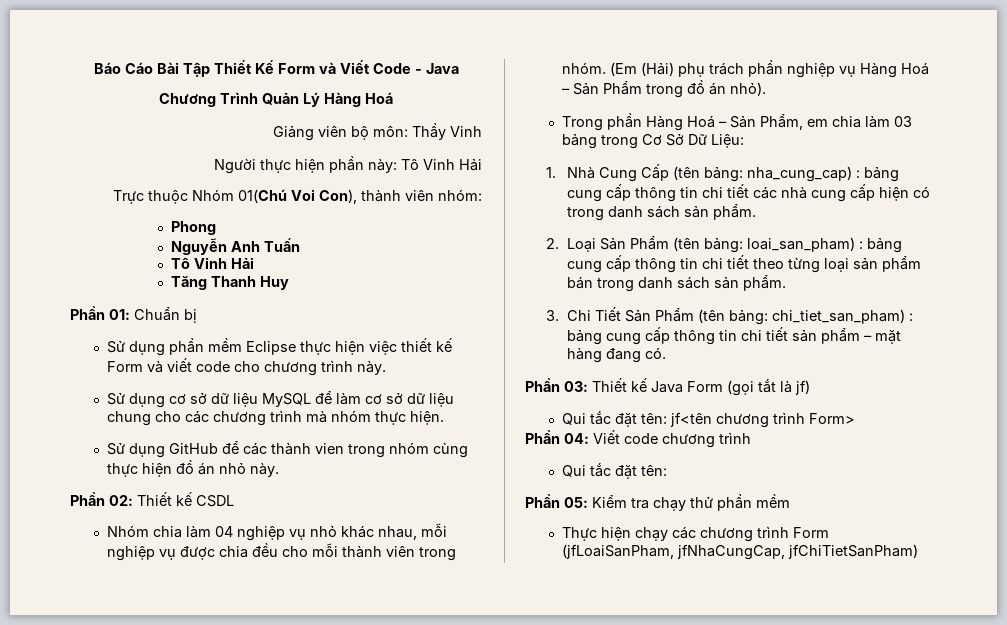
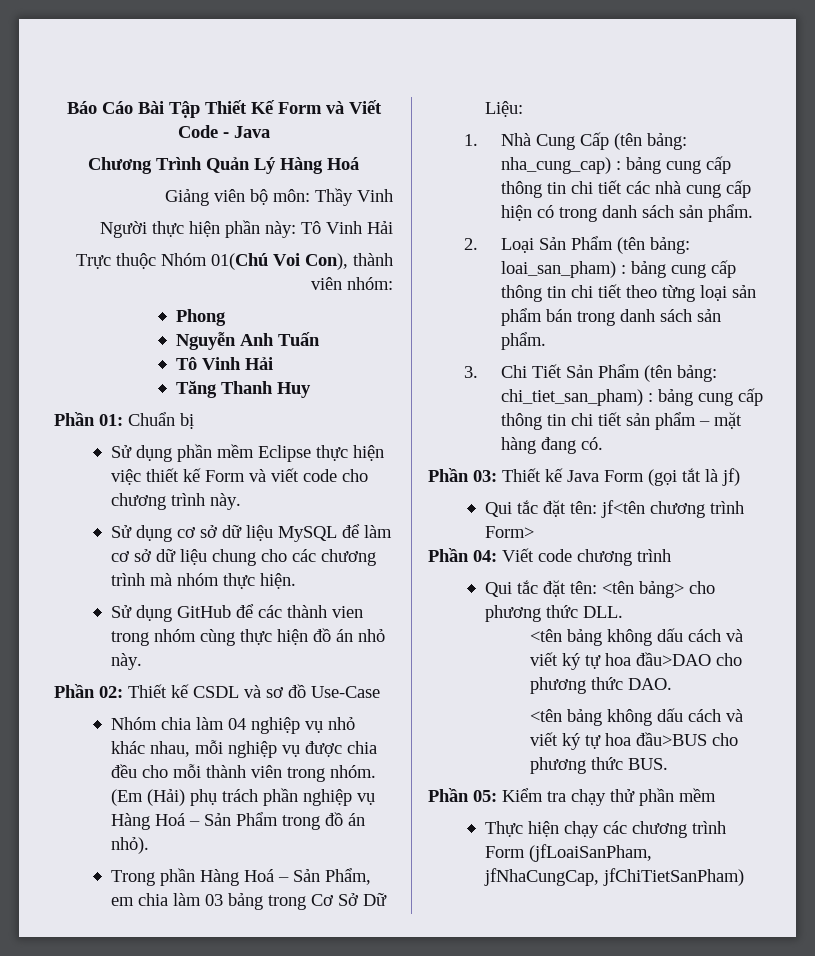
- Phần 02: Thiết kế CSDL
+ Phần 02: Thiết kế CSDL và sơ đồ Use-Case
  Phần 04: Viết code chương trình
- Qui tắc đặt tên:
+ Qui tắc đặt tên: <tên bảng> cho phương thức DLL.
+ <tên bảng không dấu cách và viết ký tự hoa đầu>DAO cho phương thức DAO.
+ <tên bảng không dấu cách và viết ký tự hoa đầu>BUS cho phương thức BUS.

